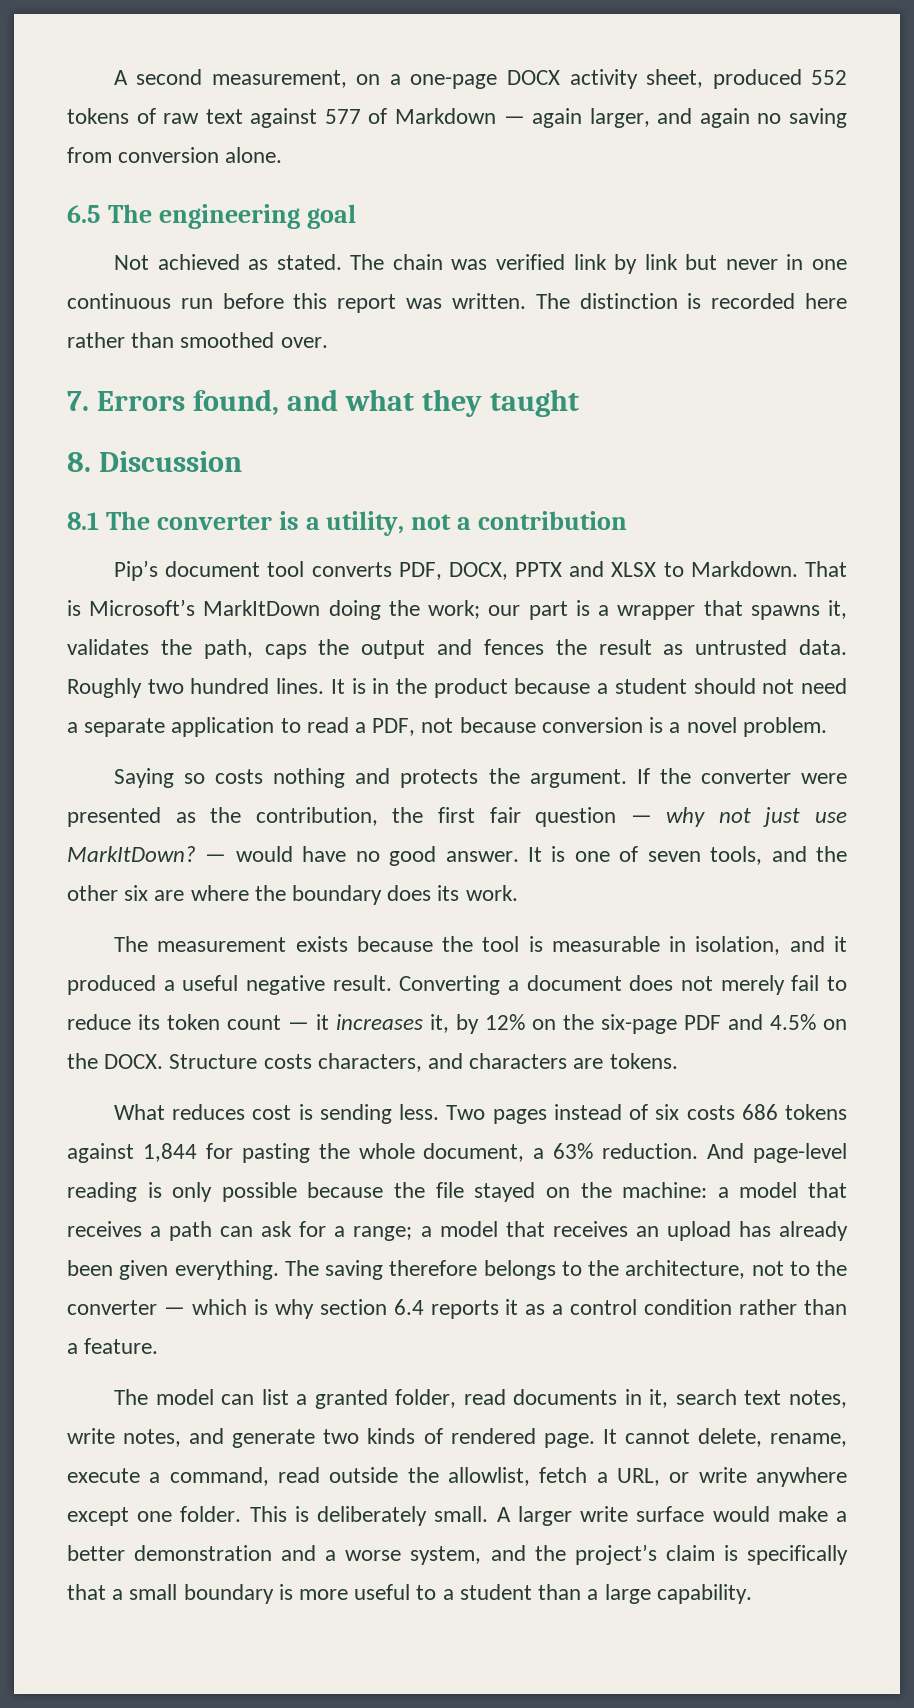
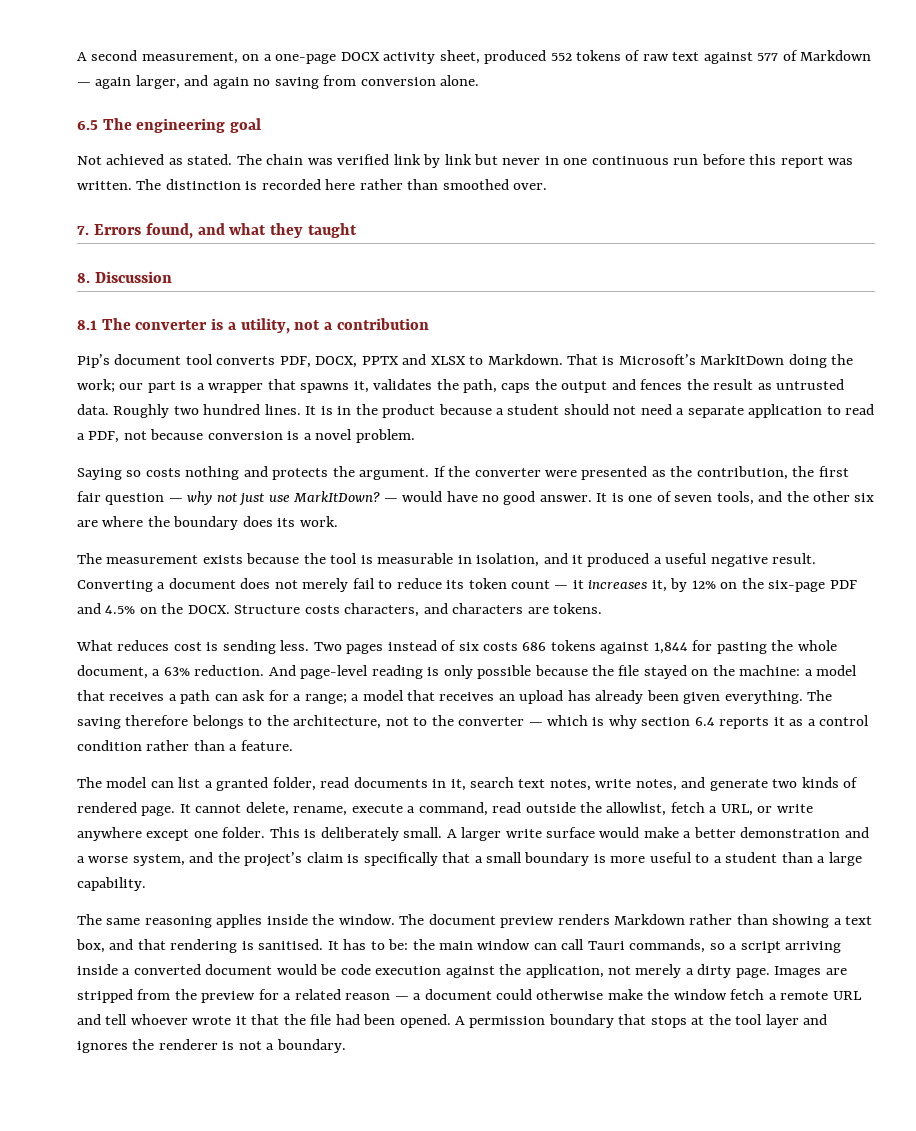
+ The same reasoning applies inside the window. The document preview renders Markdown rather than showing a text box, and that rendering is sanitised. It has to be: the main window can call Tauri commands, so a script arriving inside a converted document would be code execution against the application, not merely a dirty page. Images are stripped from the preview for a related reason — a document could otherwise make the window fetch a remote URL and tell whoever wrote it that the file had been opened. A permission boundary that stops at the tool layer and ignores the renderer is not a boundary.

